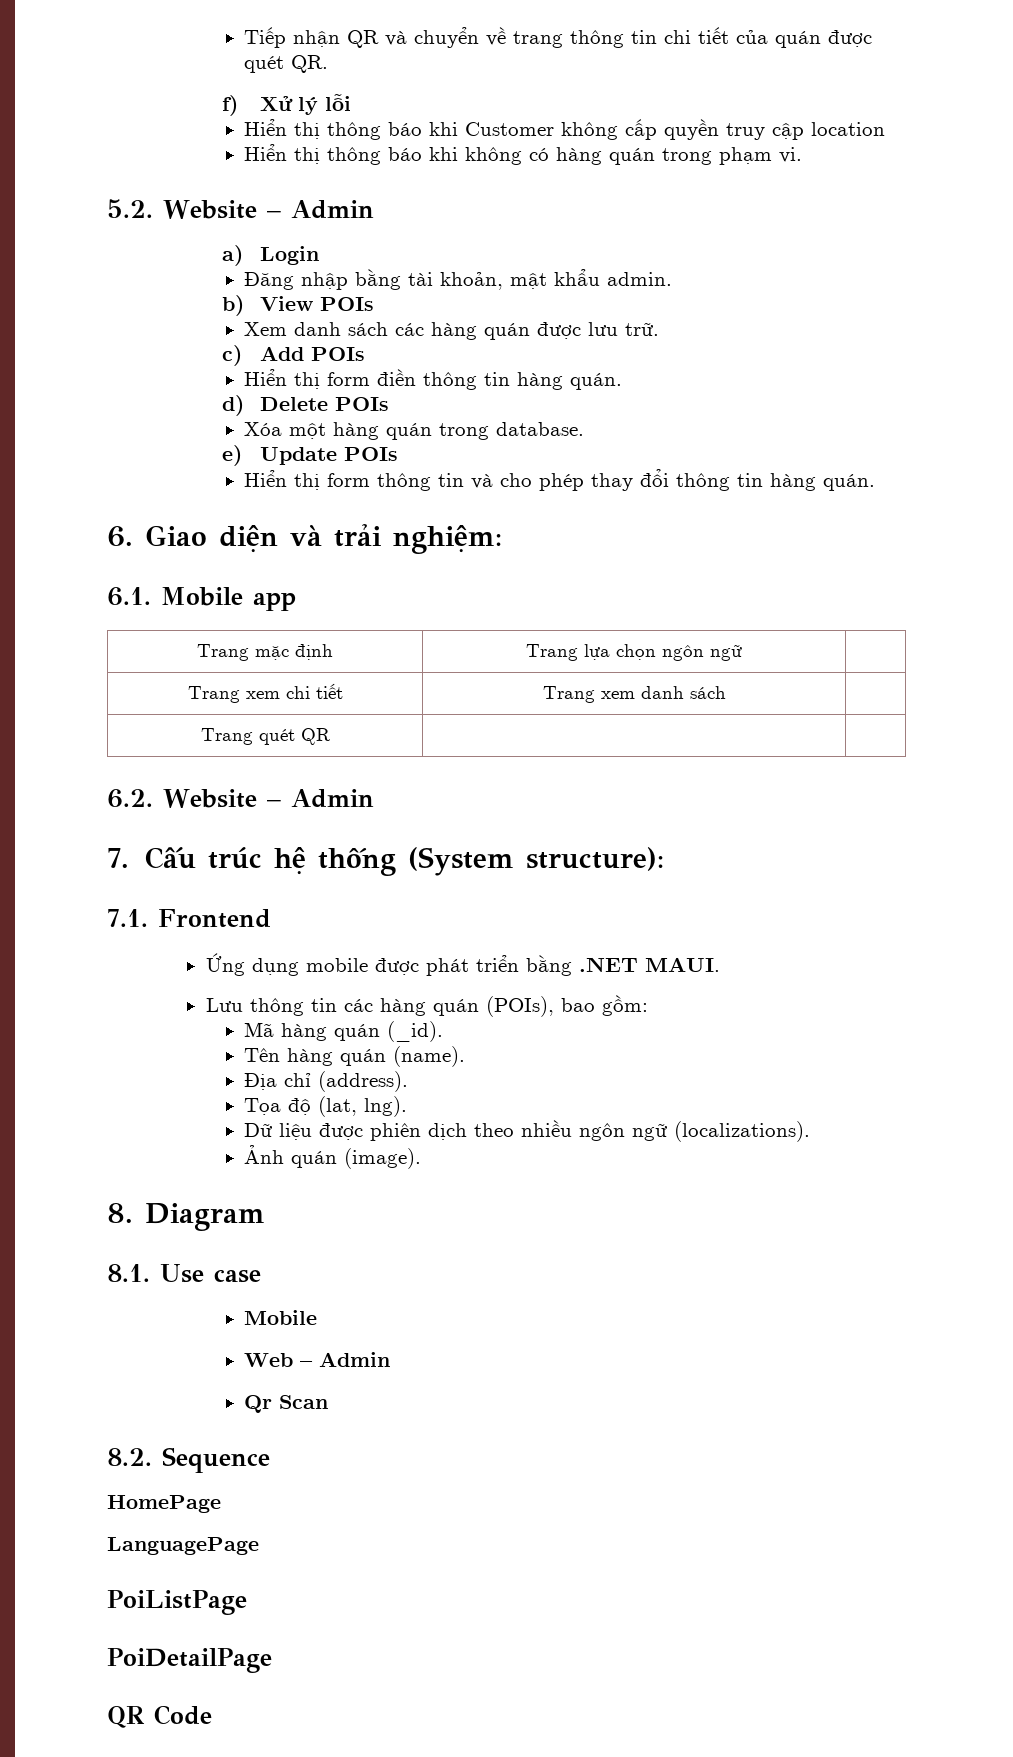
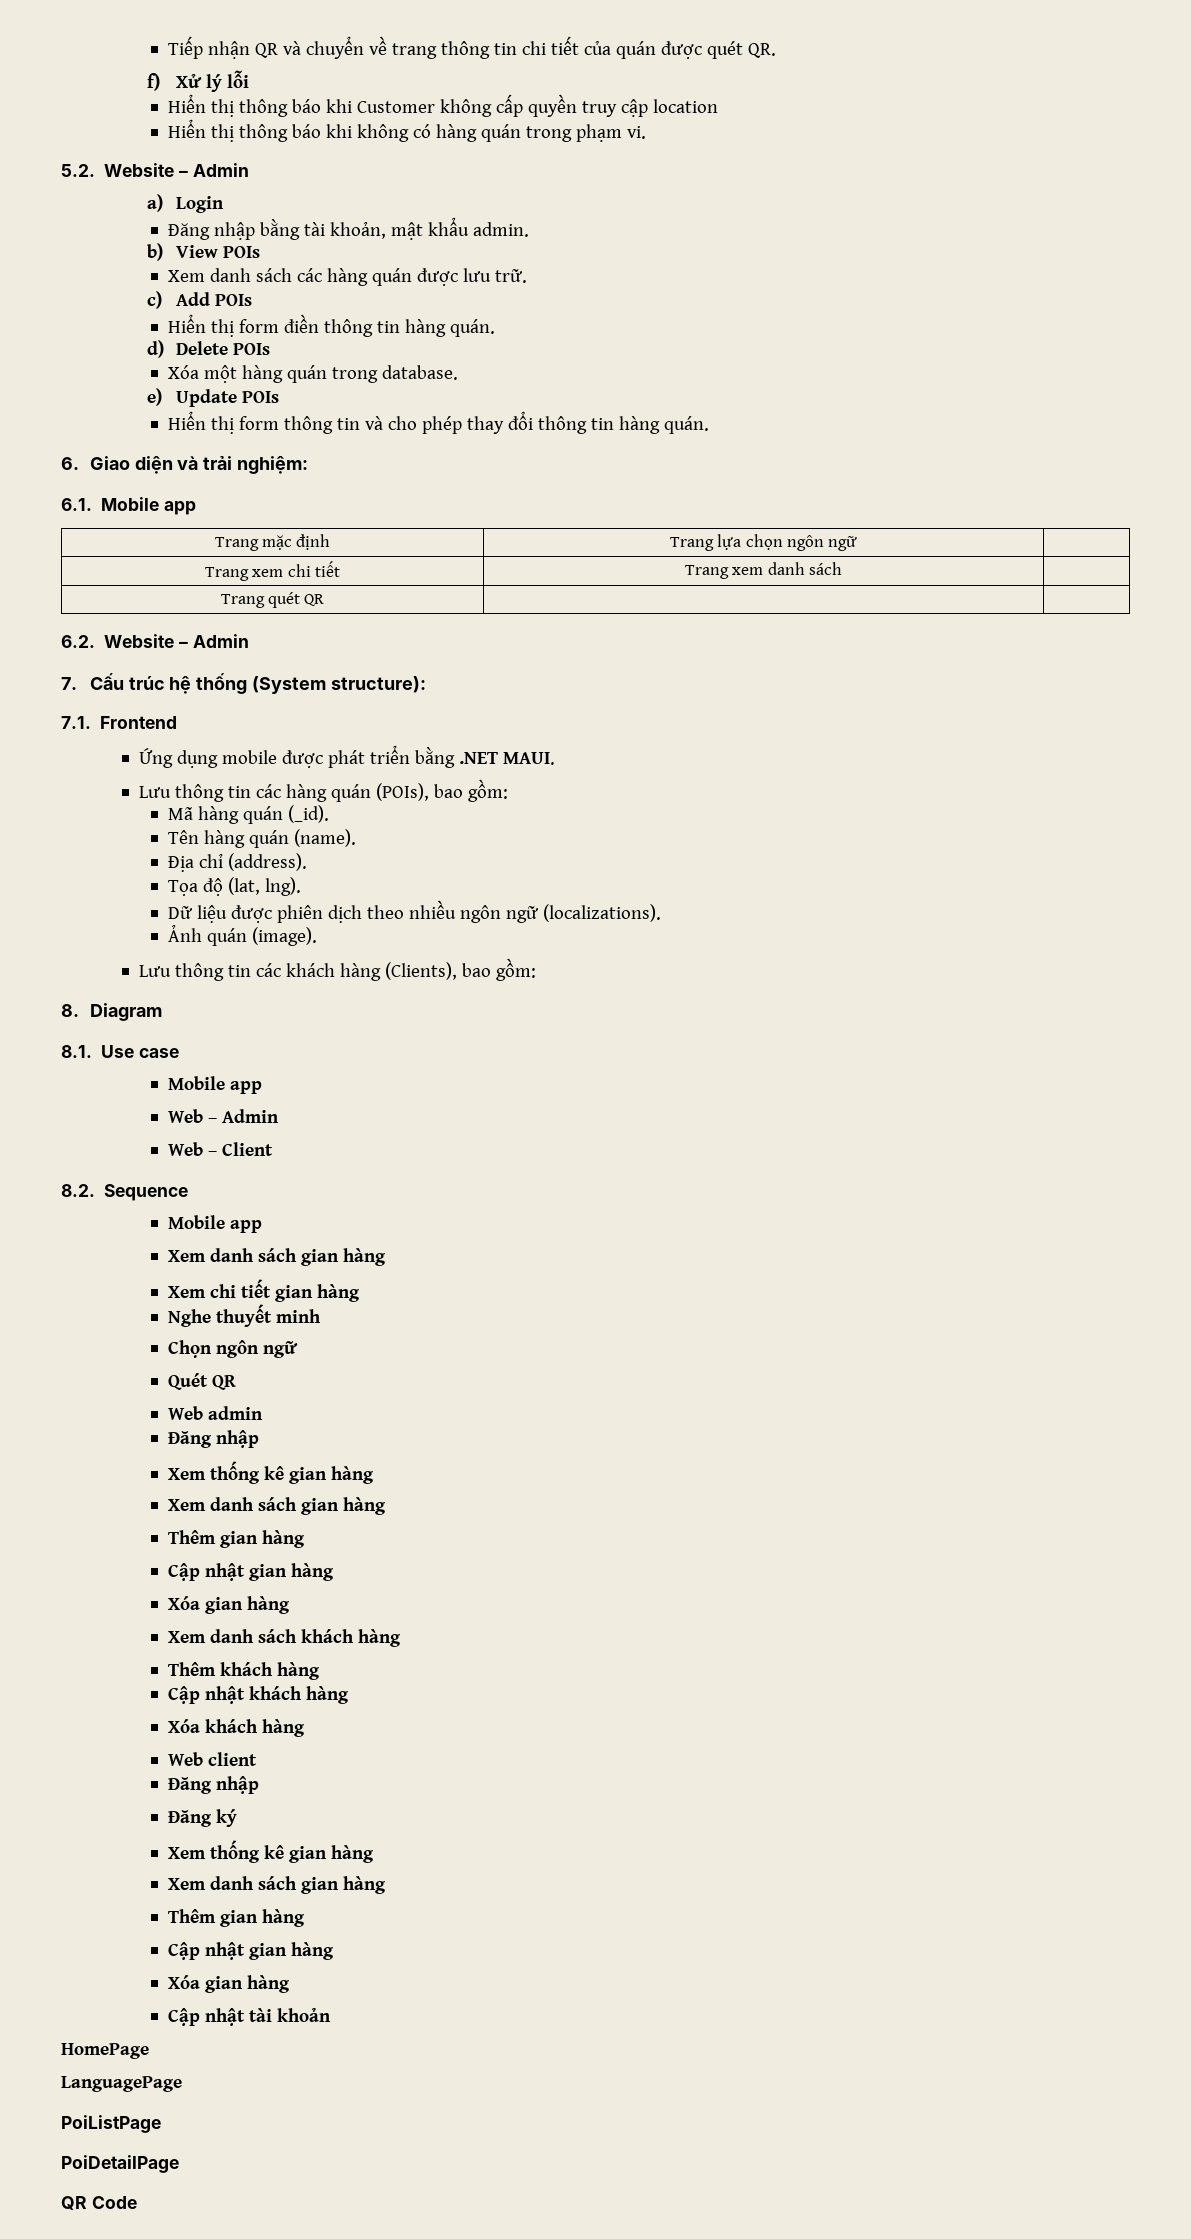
+ Lưu thông tin các khách hàng (Clients), bao gồm:
  8.1. Use case
- Mobile
+ Mobile app
- Qr Scan
+ Web – Client
  8.2. Sequence
+ Mobile app
+ Xem danh sách gian hàng
+ Xem chi tiết gian hàng
+ Nghe thuyết minh
+ Chọn ngôn ngữ
+ Quét QR
+ Web admin
+ Đăng nhập
+ Xem thống kê gian hàng
+ Xem danh sách gian hàng
+ Thêm gian hàng
+ Cập nhật gian hàng
+ Xóa gian hàng
+ Xem danh sách khách hàng
+ Thêm khách hàng
+ Cập nhật khách hàng
+ Xóa khách hàng
+ Web client
+ Đăng nhập
+ Đăng ký
+ Xem thống kê gian hàng
+ Xem danh sách gian hàng
+ Thêm gian hàng
+ Cập nhật gian hàng
+ Xóa gian hàng
+ Cập nhật tài khoản

